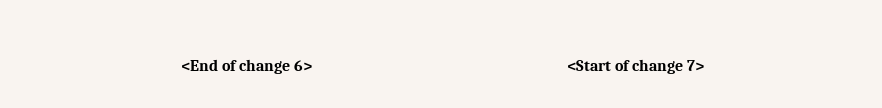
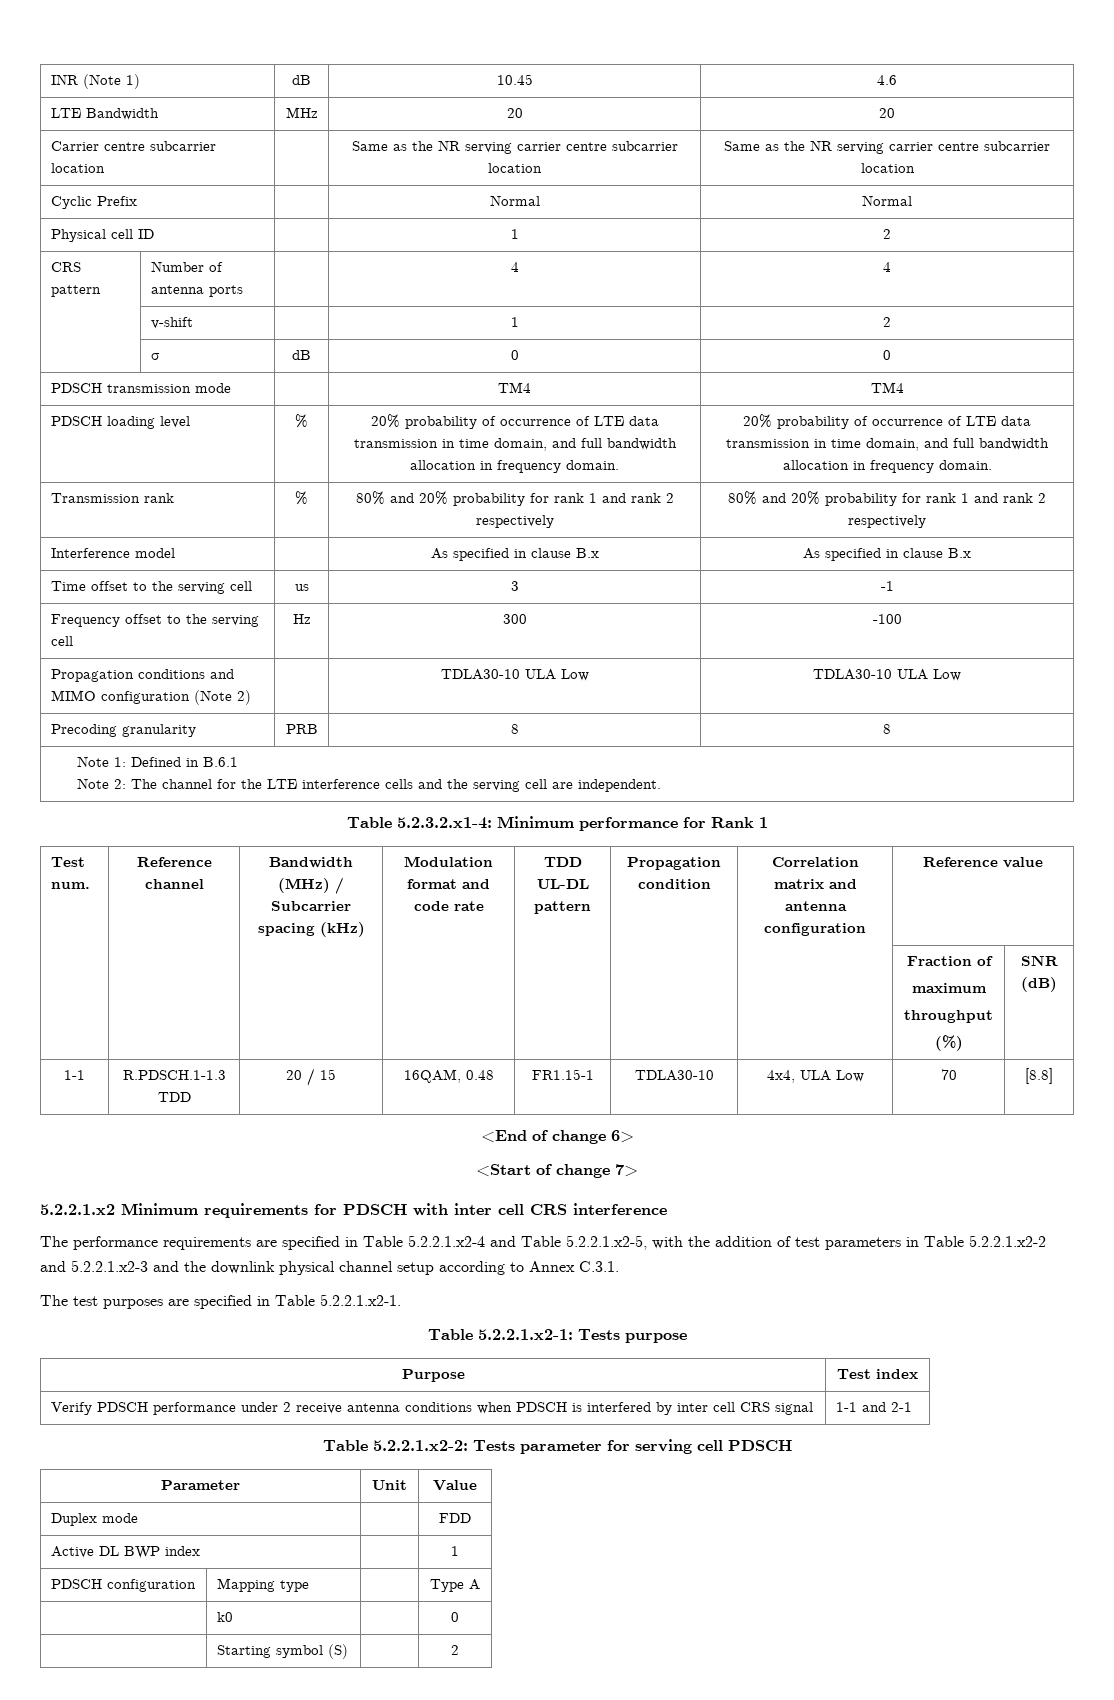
+ INR (Note 1) | dB | 10.45 | 4.6
+ LTE Bandwidth | MHz | 20 | 20
+ Carrier centre subcarrier location | | Same as the NR serving carrier centre subcarrier location | Same as the NR serving carrier centre subcarrier location
+ Cyclic Prefix | | Normal | Normal
+ Physical cell ID | | 1 | 2
+ CRS pattern | Number of antenna ports | | 4 | 4
+ | v-shift | | 1 | 2
+ | σ | dB | 0 | 0
+ PDSCH transmission mode | | TM4 | TM4
+ PDSCH loading level | % | 20% probability of occurrence of LTE data transmission in time domain, and full bandwidth allocation in frequency domain. | 20% probability of occurrence of LTE data transmission in time domain, and full bandwidth allocation in frequency domain.
+ Transmission rank | % | 80% and 20% probability for rank 1 and rank 2 respectively | 80% and 20% probability for rank 1 and rank 2 respectively
+ Interference model | | As specified in clause B.x | As specified in clause B.x
+ Time offset to the serving cell | us | 3 | -1
+ Frequency offset to the serving cell | Hz | 300 | -100
+ Propagation conditions and MIMO configuration (Note 2) | | TDLA30-10 ULA Low | TDLA30-10 ULA Low
+ Precoding granularity | PRB | 8 | 8
+ Note 1: Defined in B.6.1
+ Note 2: The channel for the LTE interference cells and the serving cell are independent.
+ Table 5.2.3.2.x1-4: Minimum performance for Rank 1
+ Test num. | Reference channel | Bandwidth (MHz) / Subcarrier spacing (kHz) | Modulation format and code rate | TDD UL-DL pattern | Propagation condition | Correlation matrix and antenna configuration | Reference value
+ | | | | | | | Fraction of
+ maximum
+ throughput
+ (%) | SNR (dB)
+ 1-1 | R.PDSCH.1-1.3 TDD | 20 / 15 | 16QAM, 0.48 | FR1.15-1 | TDLA30-10 | 4x4, ULA Low | 70 | [8.8]
+ 5.2.2.1.x2 Minimum requirements for PDSCH with inter cell CRS interference
+ The performance requirements are specified in Table 5.2.2.1.x2-4 and Table 5.2.2.1.x2-5, with the addition of test parameters in Table 5.2.2.1.x2-2 and 5.2.2.1.x2-3 and the downlink physical channel setup according to Annex C.3.1.
+ The test purposes are specified in Table 5.2.2.1.x2-1.
+ Table 5.2.2.1.x2-1: Tests purpose
+ Purpose | Test index
+ Verify PDSCH performance under 2 receive antenna conditions when PDSCH is interfered by inter cell CRS signal | 1-1 and 2-1
+ Table 5.2.2.1.x2-2: Tests parameter for serving cell PDSCH
+ Parameter | Unit | Value
+ Duplex mode | | FDD
+ Active DL BWP index | | 1
+ PDSCH configuration | Mapping type | | Type A
+ | k0 | | 0
+ | Starting symbol (S) | | 2

